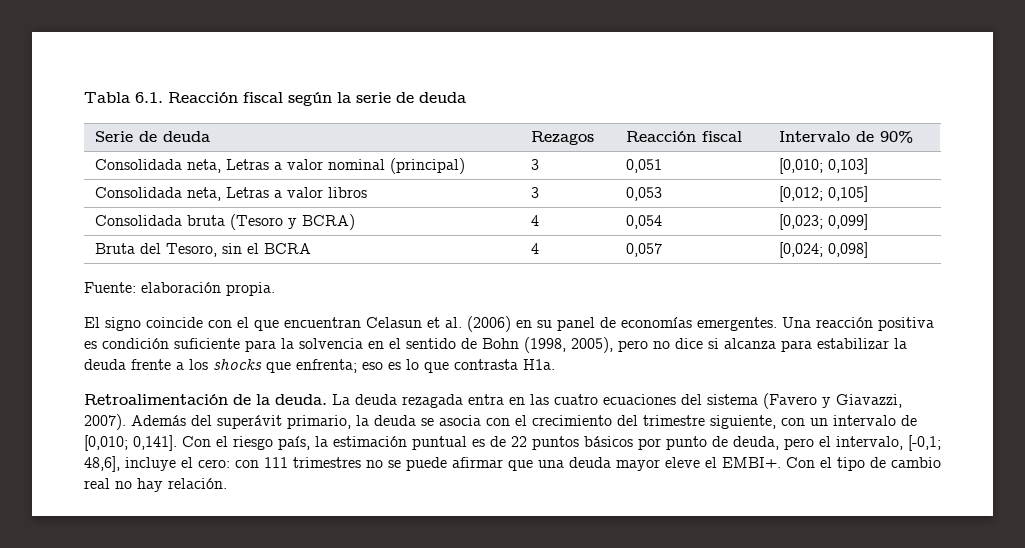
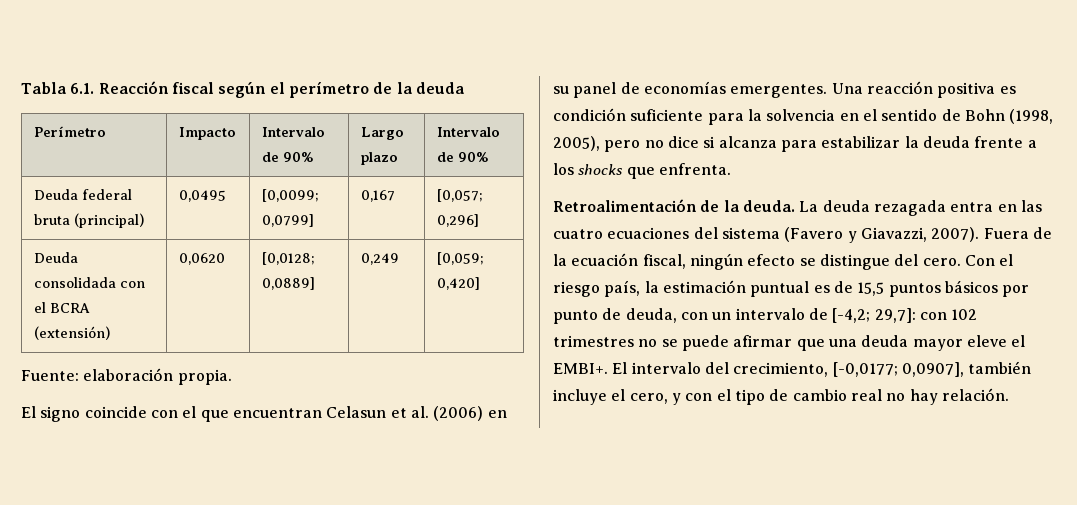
- Tabla 6.1. Reacción fiscal según la serie de deuda
- Serie de deuda | Rezagos | Reacción fiscal | Intervalo de 90%
- Consolidada neta, Letras a valor nominal (principal) | 3 | 0,051 | [0,010; 0,103]
- Consolidada neta, Letras a valor libros | 3 | 0,053 | [0,012; 0,105]
- Consolidada bruta (Tesoro y BCRA) | 4 | 0,054 | [0,023; 0,099]
- Bruta del Tesoro, sin el BCRA | 4 | 0,057 | [0,024; 0,098]
+ Tabla 6.1. Reacción fiscal según el perímetro de la deuda
+ Perímetro | Impacto | Intervalo de 90% | Largo plazo | Intervalo de 90%
+ Deuda federal bruta (principal) | 0,0495 | [0,0099; 0,0799] | 0,167 | [0,057; 0,296]
+ Deuda consolidada con el BCRA (extensión) | 0,0620 | [0,0128; 0,0889] | 0,249 | [0,059; 0,420]
- Una reacción positiva es condición suficiente para la solvencia en el sentido de Bohn (1998, 2005), pero no dice si alcanza para estabilizar la deuda frente a los shocks que enfrenta; eso es lo que contrasta H1a.
+ Una reacción positiva es condición suficiente para la solvencia en el sentido de Bohn (1998, 2005), pero no dice si alcanza para estabilizar la deuda frente a los shocks que enfrenta.
- Además del superávit primario, la deuda se asocia con el crecimiento del trimestre siguiente, con un intervalo de [0,010; 0,141].
+ Fuera de la ecuación fiscal, ningún efecto se distingue del cero.
- Con el riesgo país, la estimación puntual es de 22 puntos básicos por punto de deuda, pero el intervalo, [-0,1; 48,6], incluye el cero: con 111 trimestres no se puede afirmar que una deuda mayor eleve el EMBI+.
+ Con el riesgo país, la estimación puntual es de 15,5 puntos básicos por punto de deuda, con un intervalo de [-4,2; 29,7]: con 102 trimestres no se puede afirmar que una deuda mayor eleve el EMBI+.
- Con el tipo de cambio real no hay relación.
+ El intervalo del crecimiento, [-0,0177; 0,0907], también incluye el cero, y con el tipo de cambio real no hay relación.

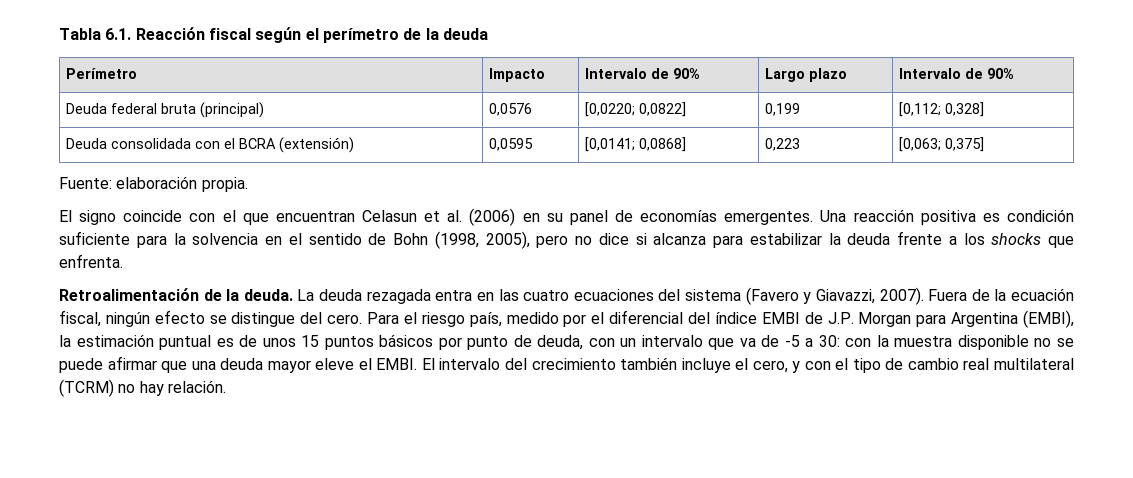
- Deuda federal bruta (principal) | 0,0495 | [0,0099; 0,0799] | 0,167 | [0,057; 0,296]
+ Deuda federal bruta (principal) | 0,0576 | [0,0220; 0,0822] | 0,199 | [0,112; 0,328]
- Deuda consolidada con el BCRA (extensión) | 0,0620 | [0,0128; 0,0889] | 0,249 | [0,059; 0,420]
+ Deuda consolidada con el BCRA (extensión) | 0,0595 | [0,0141; 0,0868] | 0,223 | [0,063; 0,375]
- Con el riesgo país, la estimación puntual es de 15,5 puntos básicos por punto de deuda, con un intervalo de [-4,2; 29,7]: con 102 trimestres no se puede afirmar que una deuda mayor eleve el EMBI+.
+ Para el riesgo país, medido por el diferencial del índice EMBI de J.P. Morgan para Argentina (EMBI), la estimación puntual es de unos 15 puntos básicos por punto de deuda, con un intervalo que va de -5 a 30: con la muestra disponible no se puede afirmar que una deuda mayor eleve el EMBI.
- El intervalo del crecimiento, [-0,0177; 0,0907], también incluye el cero, y con el tipo de cambio real no hay relación.
+ El intervalo del crecimiento también incluye el cero, y con el tipo de cambio real multilateral (TCRM) no hay relación.

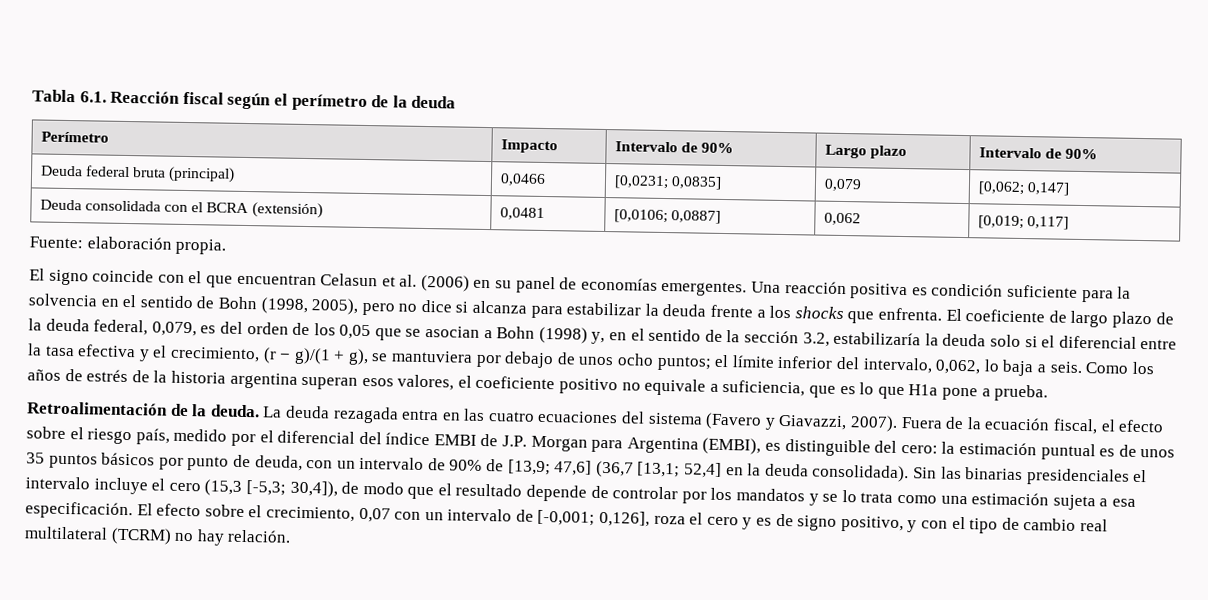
- Deuda federal bruta (principal) | 0,0576 | [0,0220; 0,0822] | 0,199 | [0,112; 0,328]
+ Deuda federal bruta (principal) | 0,0466 | [0,0231; 0,0835] | 0,079 | [0,062; 0,147]
- Deuda consolidada con el BCRA (extensión) | 0,0595 | [0,0141; 0,0868] | 0,223 | [0,063; 0,375]
+ Deuda consolidada con el BCRA (extensión) | 0,0481 | [0,0106; 0,0887] | 0,062 | [0,019; 0,117]
+ El coeficiente de largo plazo de la deuda federal, 0,079, es del orden de los 0,05 que se asocian a Bohn (1998) y, en el sentido de la sección 3.2, estabilizaría la deuda solo si el diferencial entre la tasa efectiva y el crecimiento, (r − g)/(1 + g), se mantuviera por debajo de unos ocho puntos; el límite inferior del intervalo, 0,062, lo baja a seis. Como los años de estrés de la historia argentina superan esos valores, el coeficiente positivo no equivale a suficiencia, que es lo que H1a pone a prueba.
- Fuera de la ecuación fiscal, ningún efecto se distingue del cero. Para el riesgo país, medido por el diferencial del índice EMBI de J.P. Morgan para Argentina (EMBI), la estimación puntual es de unos 15 puntos básicos por punto de deuda, con un intervalo que va de -5 a 30: con la muestra disponible no se puede afirmar que una deuda mayor eleve el EMBI. El intervalo del crecimiento también incluye el cero, y con el tipo de cambio real multilateral (TCRM) no hay relación.
+ Fuera de la ecuación fiscal, el efecto sobre el riesgo país, medido por el diferencial del índice EMBI de J.P. Morgan para Argentina (EMBI), es distinguible del cero: la estimación puntual es de unos 35 puntos básicos por punto de deuda, con un intervalo de 90% de [13,9; 47,6] (36,7 [13,1; 52,4] en la deuda consolidada). Sin las binarias presidenciales el intervalo incluye el cero (15,3 [-5,3; 30,4]), de modo que el resultado depende de controlar por los mandatos y se lo trata como una estimación sujeta a esa especificación. El efecto sobre el crecimiento, 0,07 con un intervalo de [-0,001; 0,126], roza el cero y es de signo positivo, y con el tipo de cambio real multilateral (TCRM) no hay relación.

